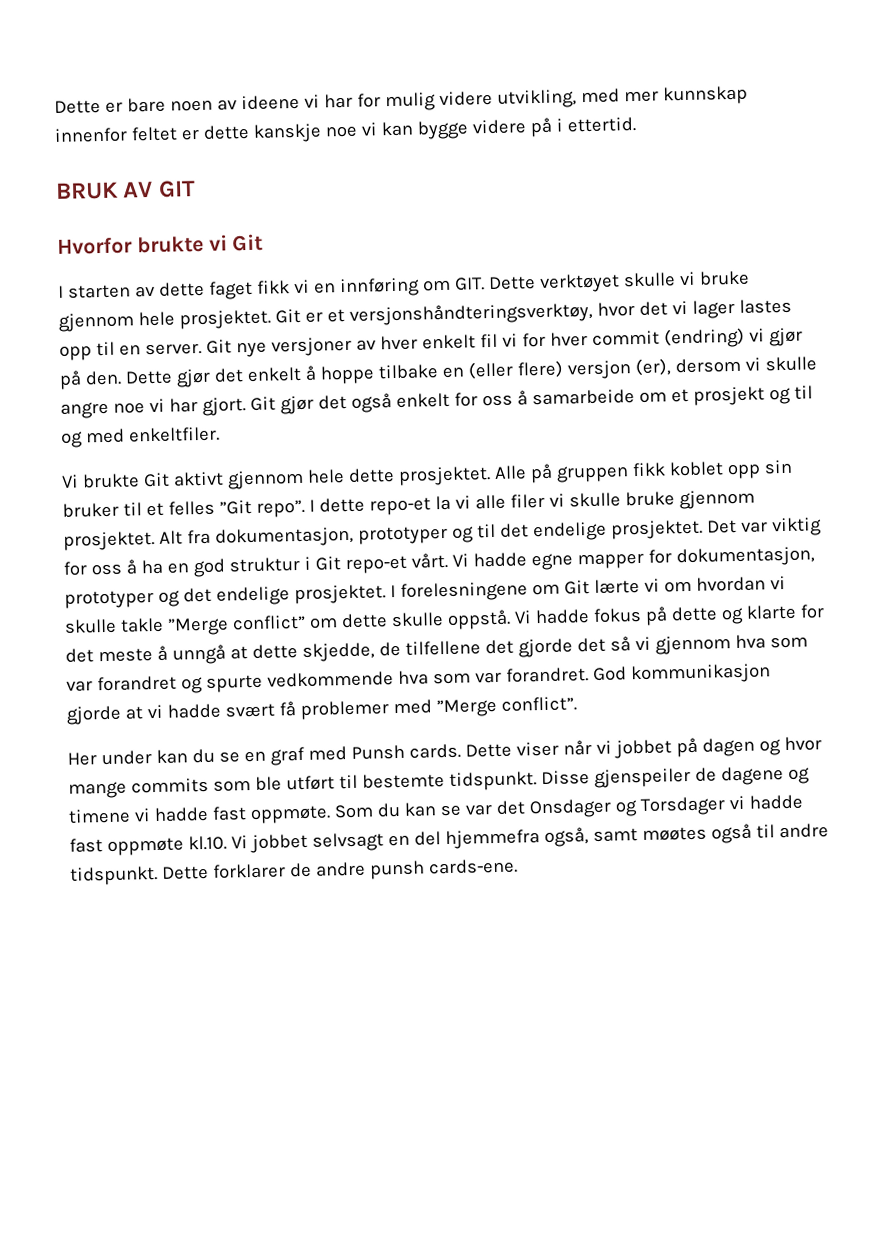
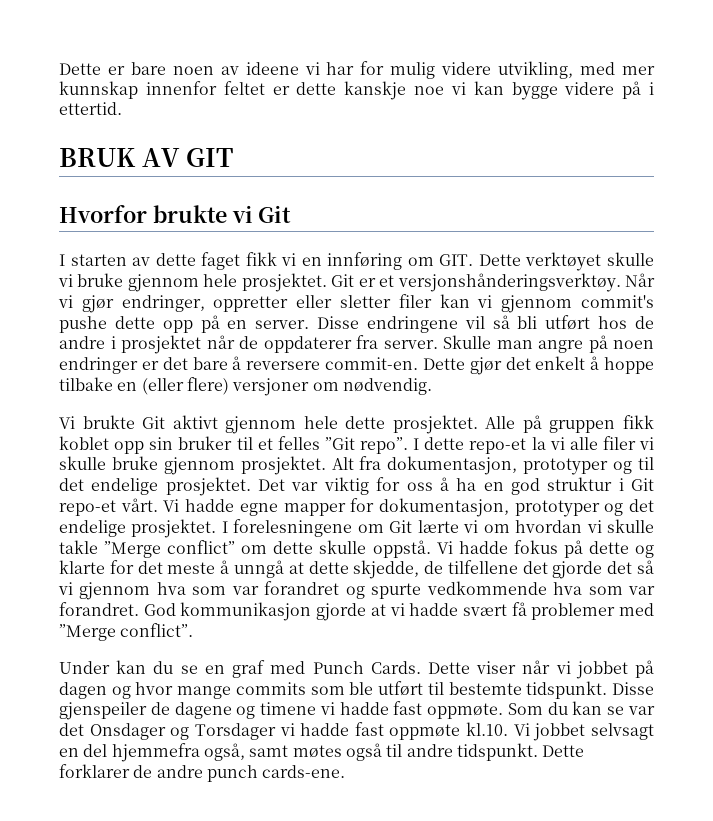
- Git er et versjonshåndteringsverktøy, hvor det vi lager lastes opp til en server. Git nye versjoner av hver enkelt fil vi for hver commit (endring) vi gjør på den.
+ Git er et versjonshånderingsverktøy. Når vi gjør endringer, oppretter eller sletter filer kan vi gjennom commit's pushe dette opp på en server. Disse endringene vil så bli utført hos de andre i prosjektet når de oppdaterer fra server. Skulle man angre på noen endringer er det bare å reversere commit-en.
- Dette gjør det enkelt å hoppe tilbake en (eller flere) versjon (er), dersom vi skulle angre noe vi har gjort. Git gjør det også enkelt for oss å samarbeide om et prosjekt og til og med enkeltfiler.
+ Dette gjør det enkelt å hoppe tilbake en (eller flere) versjoner om nødvendig.
- Her under kan du se en graf med Punsh cards.
+ Under kan du se en graf med Punch Cards.
- Som du kan se var det Onsdager og Torsdager vi hadde fast oppmøte kl.10. Vi jobbet selvsagt en del hjemmefra også, samt møøtes også til andre tidspunkt.
+ Som du kan se var det Onsdager og Torsdager vi hadde fast oppmøte kl.10. Vi jobbet selvsagt en del hjemmefra også, samt møtes også til andre tidspunkt.
- Dette forklarer de andre punsh cards-ene.
+ Dette forklarer de andre punch cards-ene.

